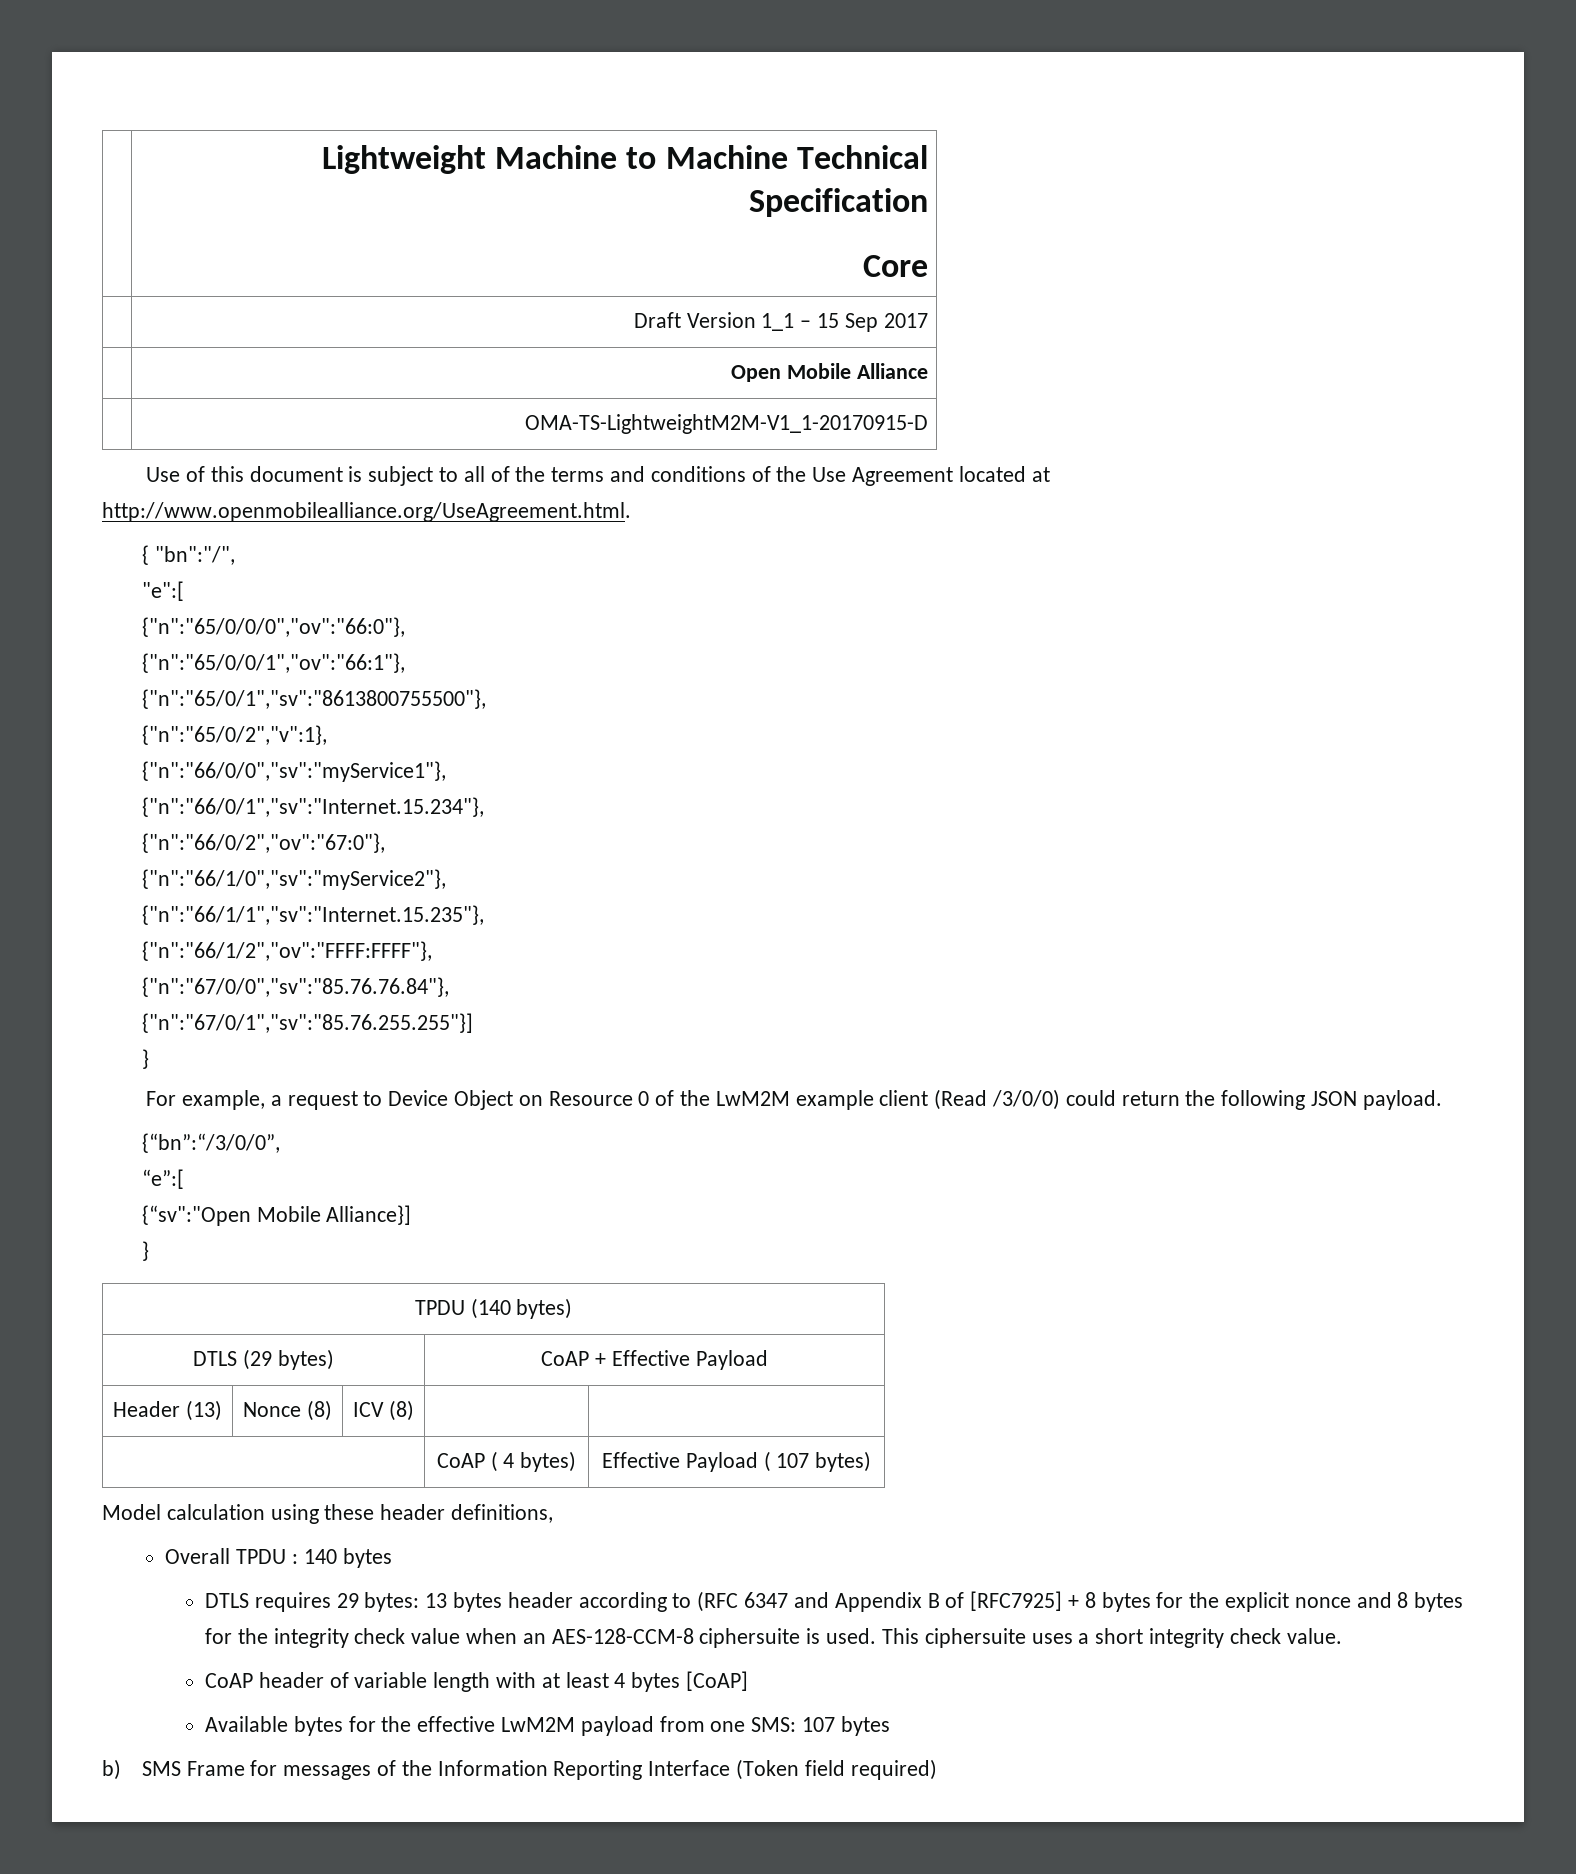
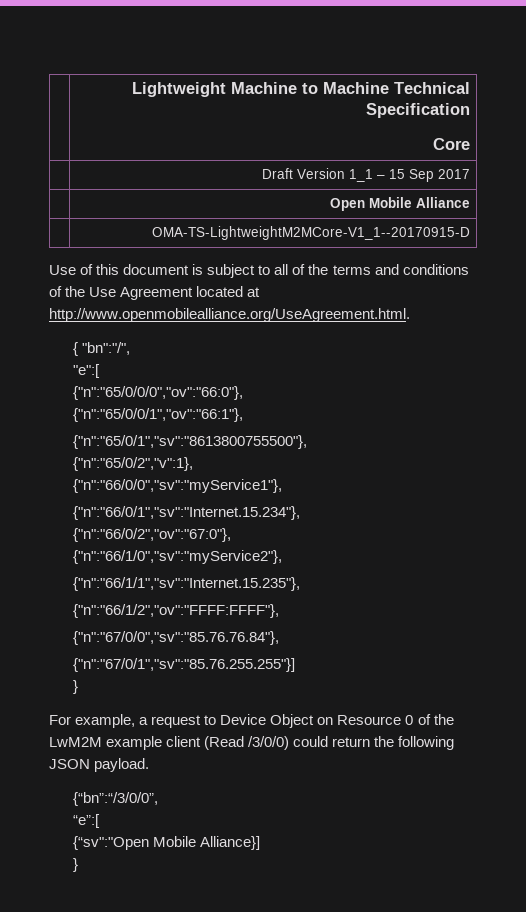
- | OMA-TS-LightweightM2M-V1_1-20170915-D
+ | OMA-TS-LightweightM2MCore-V1_1--20170915-D
- TPDU (140 bytes)
- DTLS (29 bytes) | CoAP + Effective Payload
- Header (13) | Nonce (8) | ICV (8) | |
- | CoAP ( 4 bytes) | Effective Payload ( 107 bytes)
- Model calculation using these header definitions,
- Overall TPDU : 140 bytes
- DTLS requires 29 bytes: 13 bytes header according to (RFC 6347 and Appendix B of [RFC7925] + 8 bytes for the explicit nonce and 8 bytes for the integrity check value when an AES-128-CCM-8 ciphersuite is used. This ciphersuite uses a short integrity check value.
- CoAP header of variable length with at least 4 bytes [CoAP]
- Available bytes for the effective LwM2M payload from one SMS: 107 bytes
- b) SMS Frame for messages of the Information Reporting Interface (Token field required)

